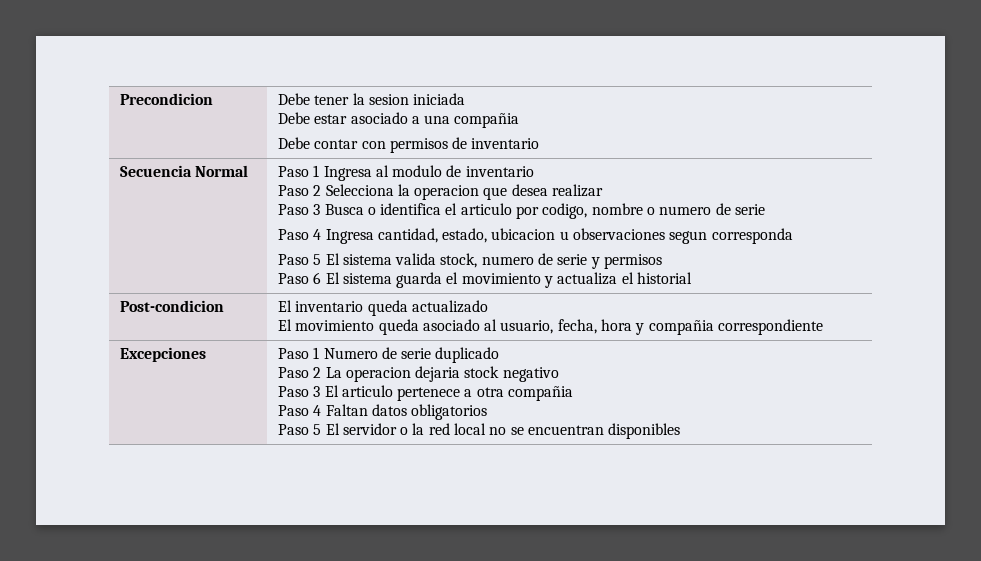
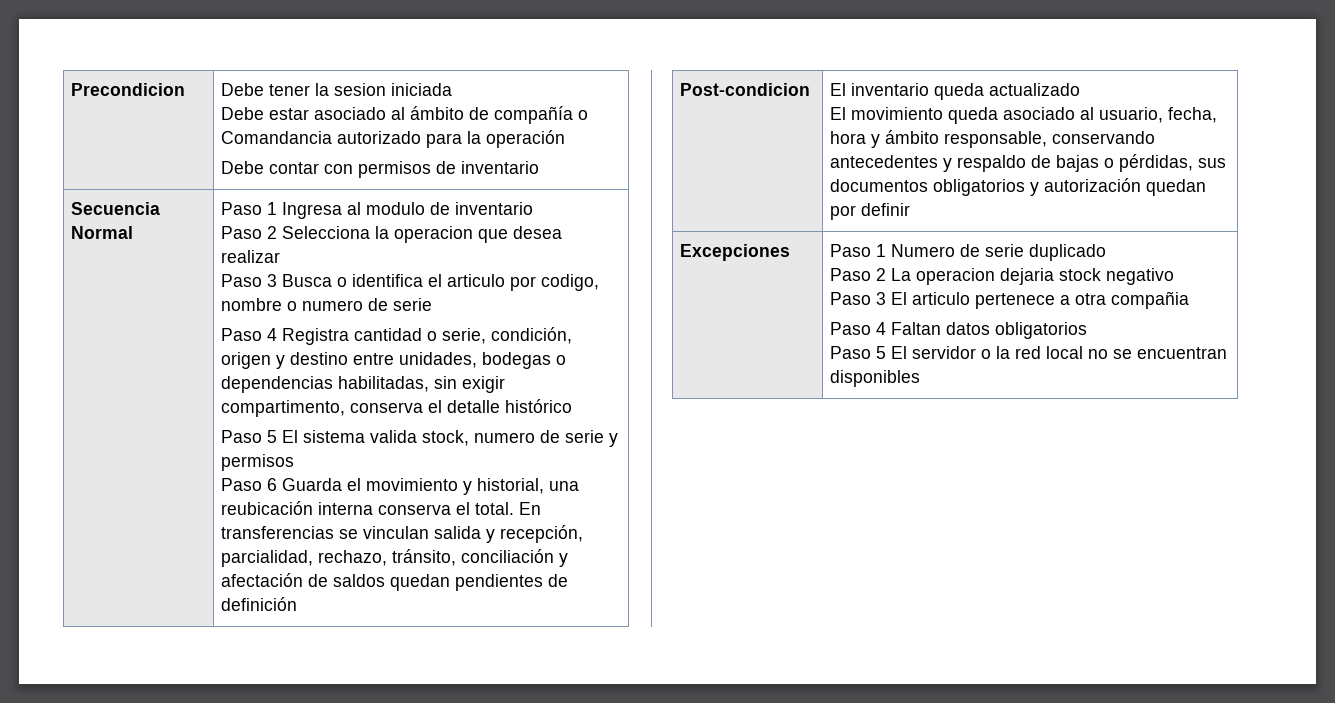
  Precondicion | Debe tener la sesion iniciada
- Debe estar asociado a una compañia
+ Debe estar asociado al ámbito de compañía o Comandancia autorizado para la operación
- Paso 4 Ingresa cantidad, estado, ubicacion u observaciones segun corresponda
+ Paso 4 Registra cantidad o serie, condición, origen y destino entre unidades, bodegas o dependencias habilitadas, sin exigir compartimento, conserva el detalle histórico
- Paso 6 El sistema guarda el movimiento y actualiza el historial
+ Paso 6 Guarda el movimiento y historial, una reubicación interna conserva el total. En transferencias se vinculan salida y recepción, parcialidad, rechazo, tránsito, conciliación y afectación de saldos quedan pendientes de definición
  Post-condicion | El inventario queda actualizado
- El movimiento queda asociado al usuario, fecha, hora y compañia correspondiente
+ El movimiento queda asociado al usuario, fecha, hora y ámbito responsable, conservando antecedentes y respaldo de bajas o pérdidas, sus documentos obligatorios y autorización quedan por definir

